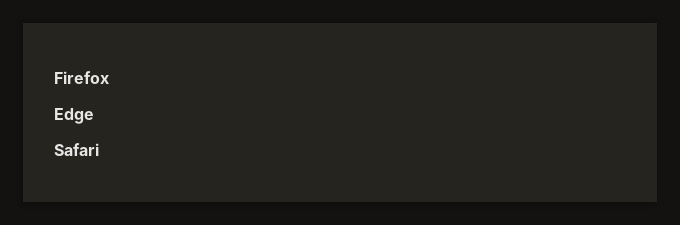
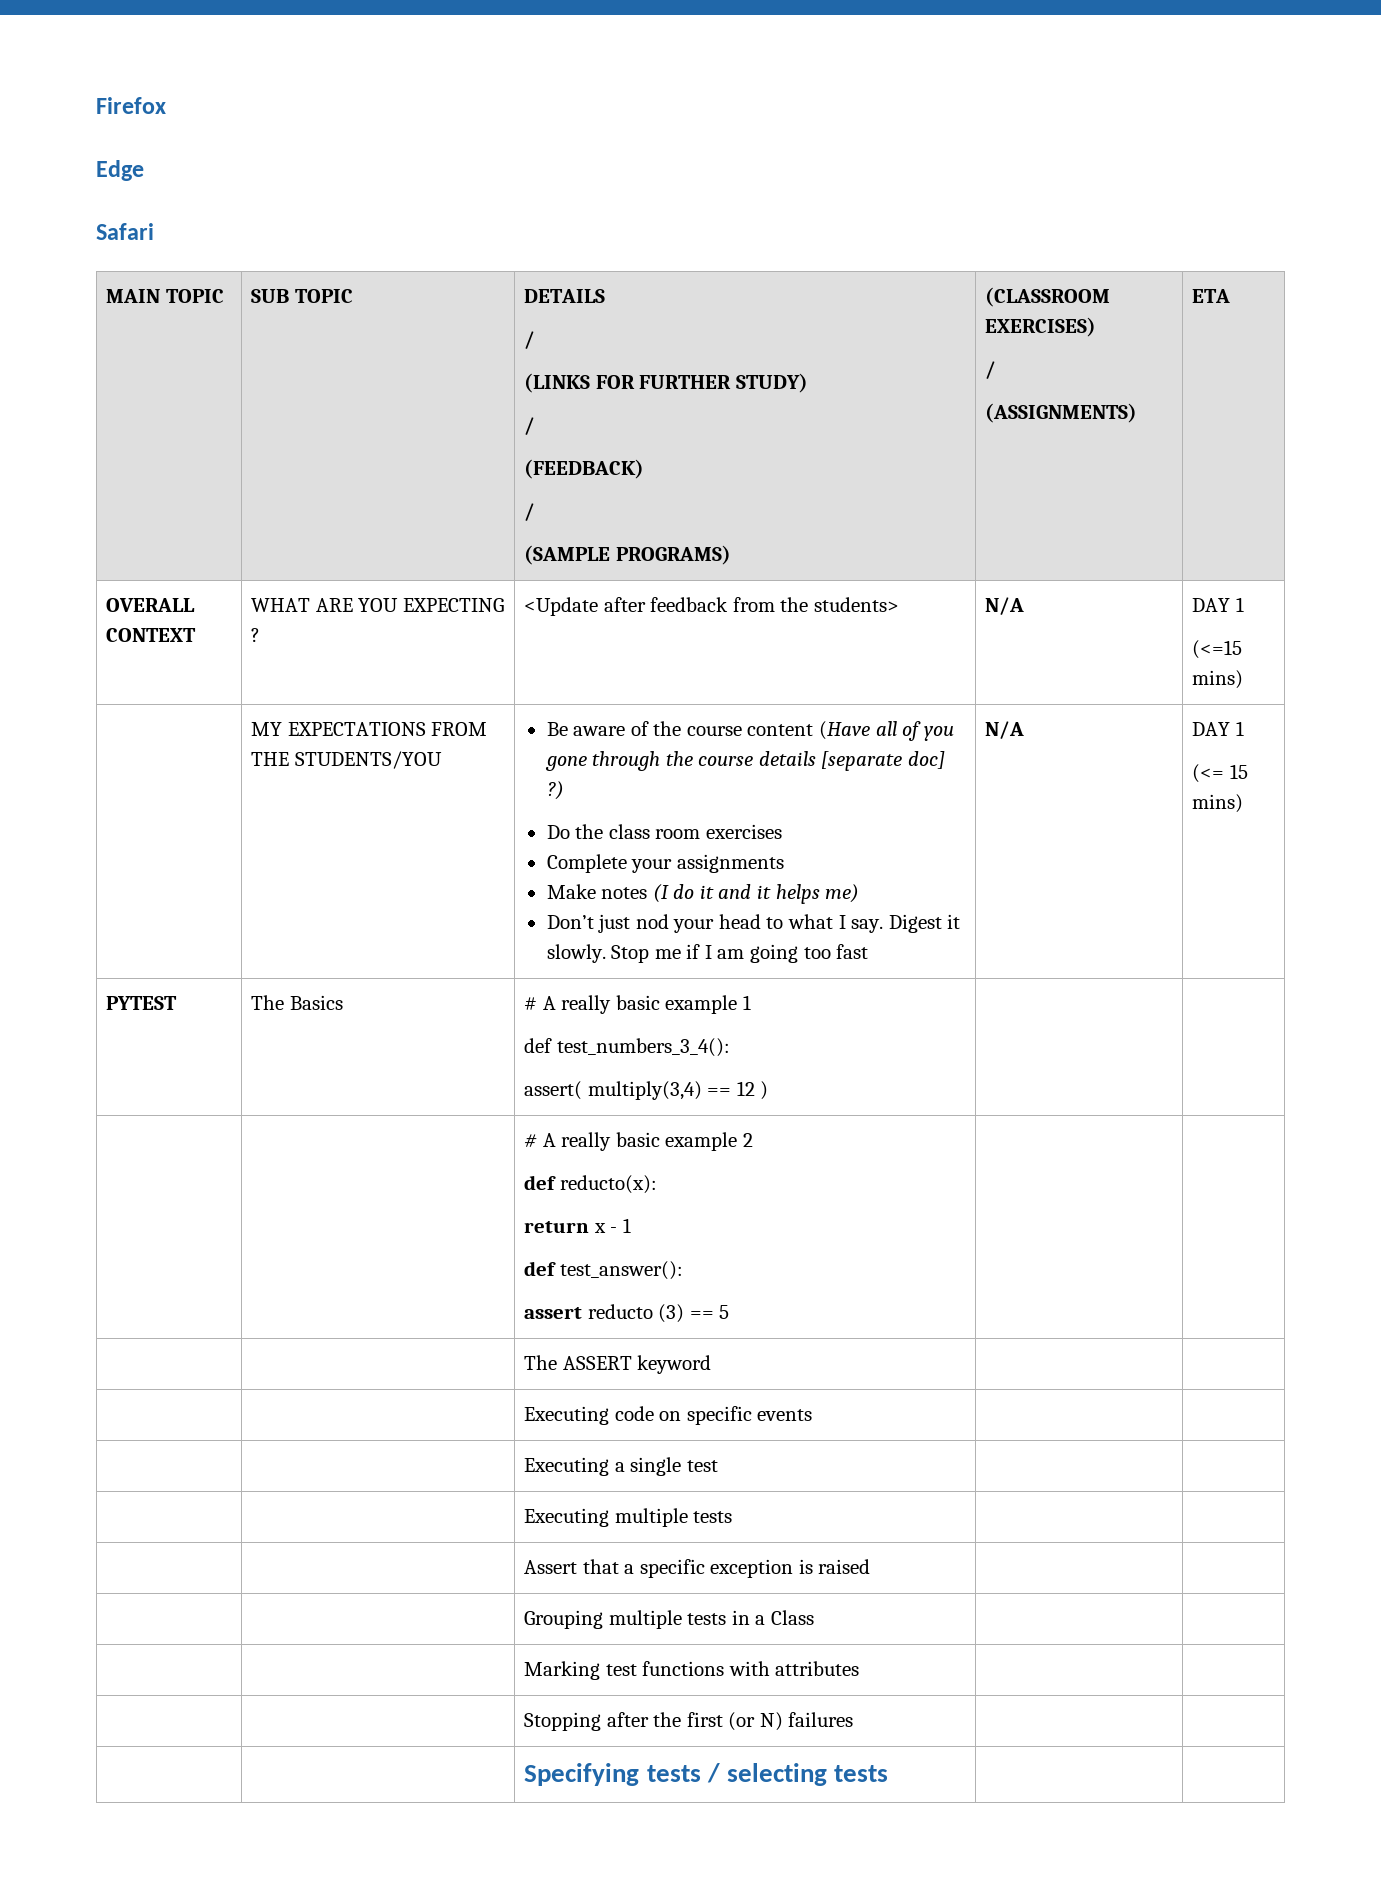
+ MAIN TOPIC | SUB TOPIC | DETAILS
+ /
+ (LINKS FOR FURTHER STUDY)
+ /
+ (FEEDBACK)
+ /
+ (SAMPLE PROGRAMS) | (CLASSROOM EXERCISES)
+ /
+ (ASSIGNMENTS) | ETA
+ OVERALL CONTEXT | WHAT ARE YOU EXPECTING ? | <Update after feedback from the students> | N/A | DAY 1
+ (<=15 mins)
+ | MY EXPECTATIONS FROM THE STUDENTS/YOU | Be aware of the course content (Have all of you gone through the course details [separate doc] ?)
+ Do the class room exercises
+ Complete your assignments
+ Make notes (I do it and it helps me)
+ Don’t just nod your head to what I say. Digest it slowly. Stop me if I am going too fast | N/A | DAY 1
+ (<= 15 mins)
+ PYTEST | The Basics | # A really basic example 1
+ def test_numbers_3_4():
+ assert( multiply(3,4) == 12 ) | |
+ | | # A really basic example 2
+ def reducto(x):
+ return x - 1
+ def test_answer():
+ assert reducto (3) == 5 | |
+ | | The ASSERT keyword | |
+ | | Executing code on specific events | |
+ | | Executing a single test | |
+ | | Executing multiple tests | |
+ | | Assert that a specific exception is raised | |
+ | | Grouping multiple tests in a Class | |
+ | | Marking test functions with attributes | |
+ | | Stopping after the first (or N) failures | |
+ | | Specifying tests / selecting tests | |

